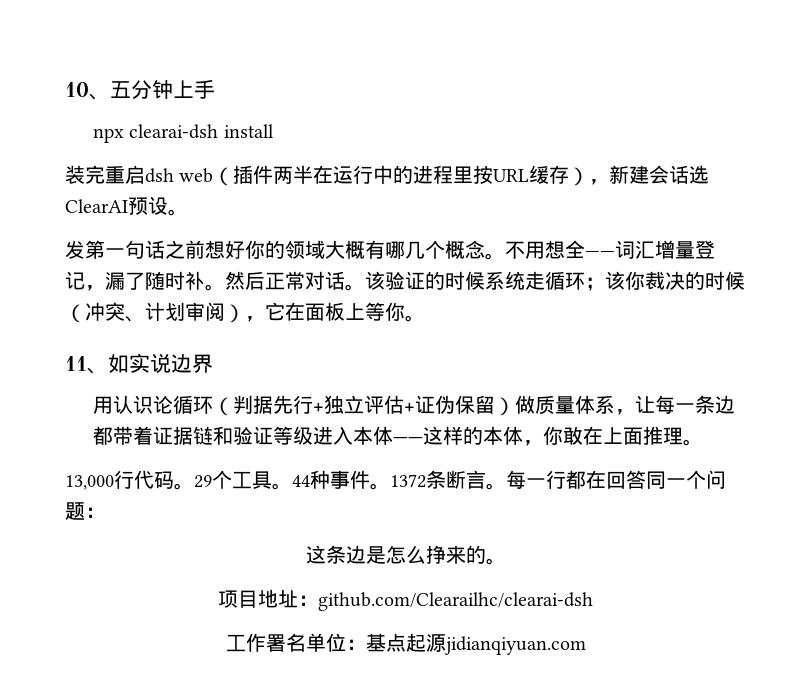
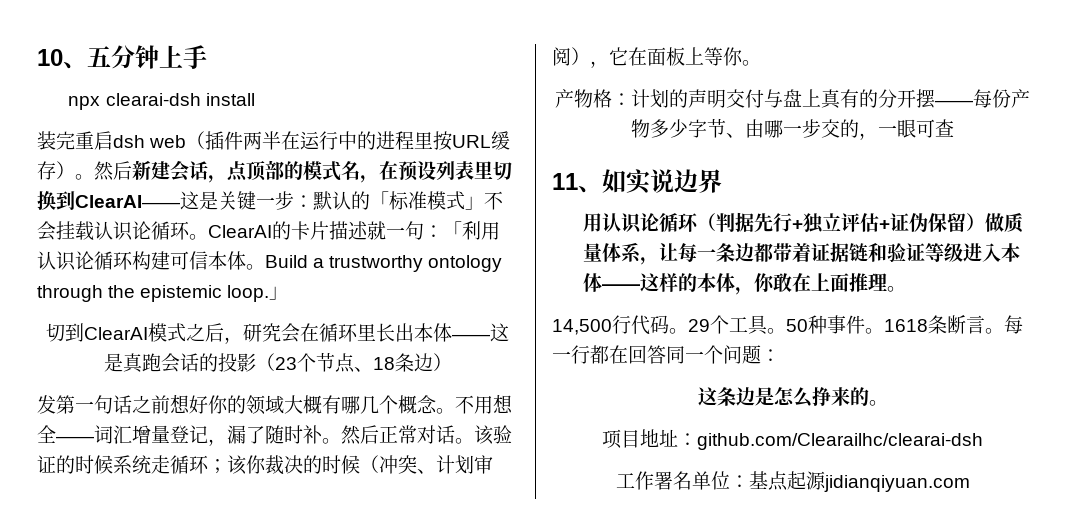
- 装完重启dsh web（插件两半在运行中的进程里按URL缓存），新建会话选ClearAI预设。
+ 装完重启dsh web（插件两半在运行中的进程里按URL缓存）。然后新建会话，点顶部的模式名，在预设列表里切换到ClearAI——这是关键一步：默认的「标准模式」不会挂载认识论循环。ClearAI的卡片描述就一句：「利用认识论循环构建可信本体。Build a trustworthy ontology through the epistemic loop.」
+ 切到ClearAI模式之后，研究会在循环里长出本体——这是真跑会话的投影（23个节点、18条边）
+ 产物格：计划的声明交付与盘上真有的分开摆——每份产物多少字节、由哪一步交的，一眼可查
- 13,000行代码。
+ 14,500行代码。
- 44种事件。
+ 50种事件。
- 1372条断言。
+ 1618条断言。

